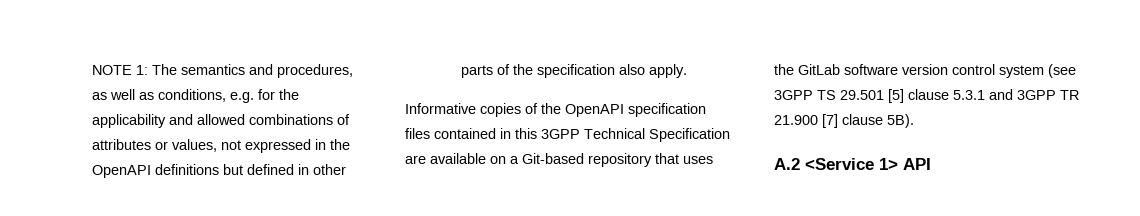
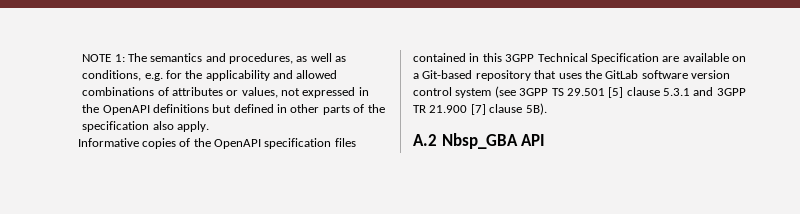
- A.2 <Service 1> API
+ A.2 Nbsp_GBA API

